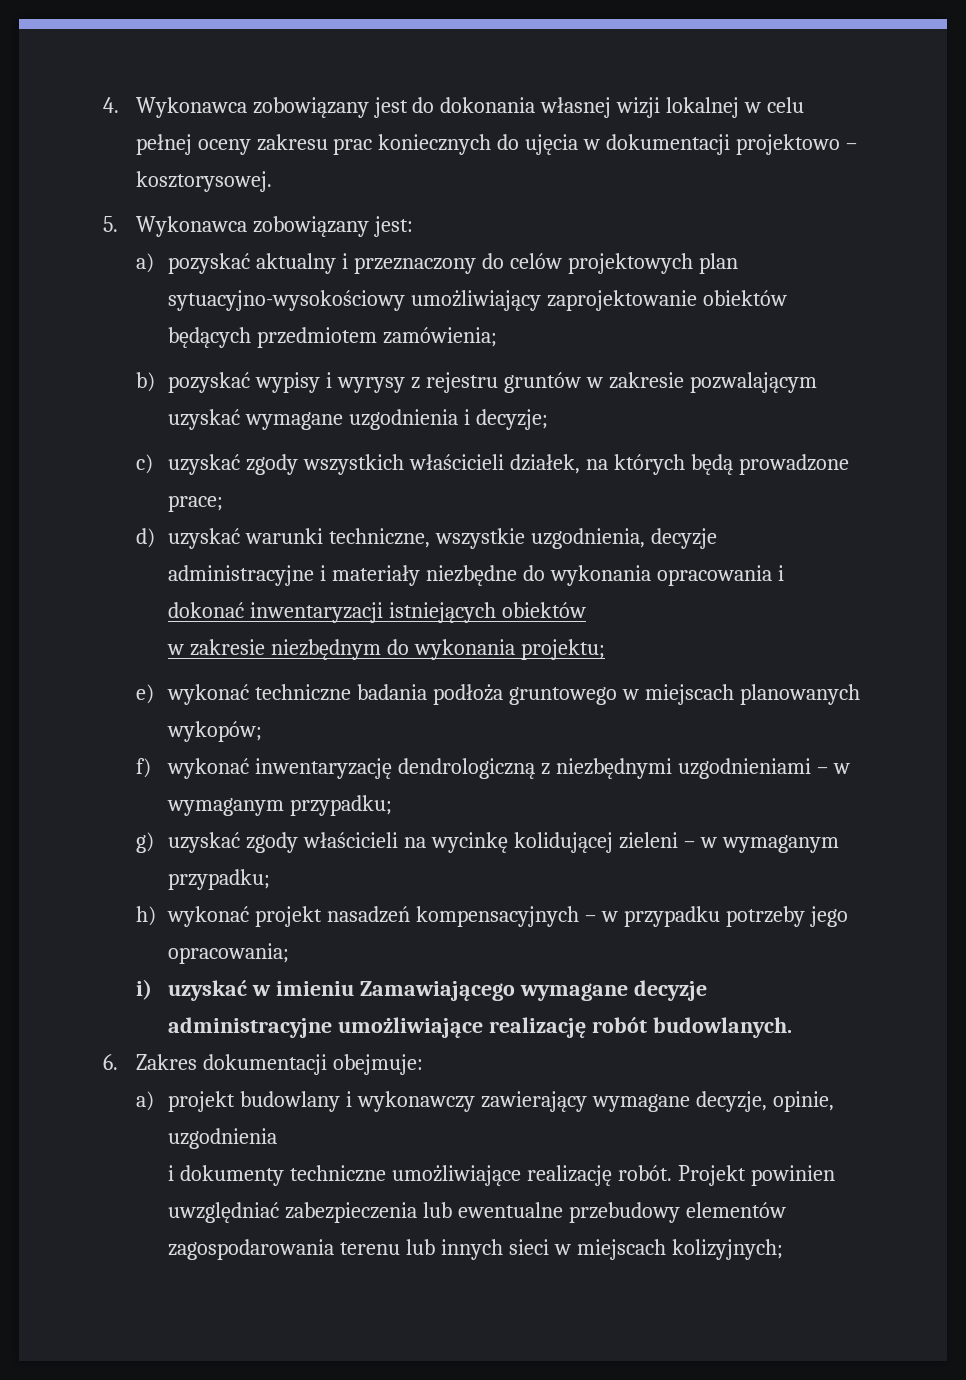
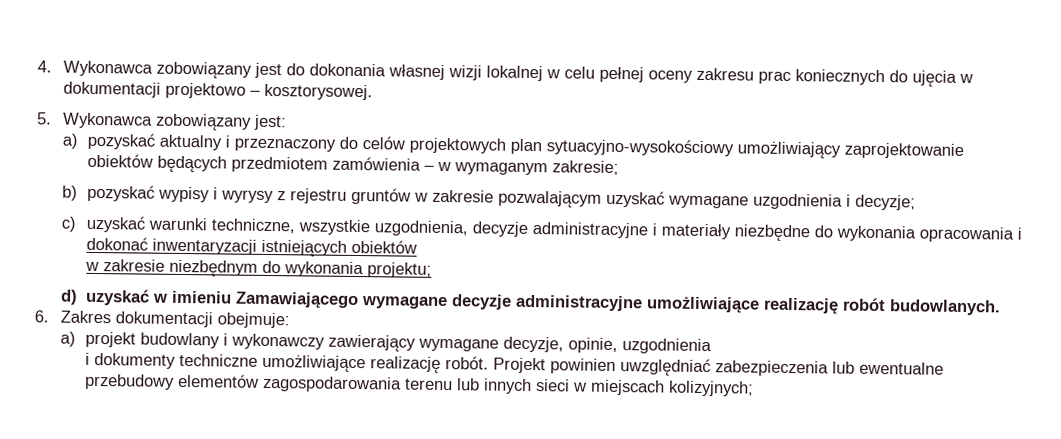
- a) pozyskać aktualny i przeznaczony do celów projektowych plan sytuacyjno-wysokościowy umożliwiający zaprojektowanie obiektów będących przedmiotem zamówienia;
+ a) pozyskać aktualny i przeznaczony do celów projektowych plan sytuacyjno-wysokościowy umożliwiający zaprojektowanie obiektów będących przedmiotem zamówienia – w wymaganym zakresie;
- c) uzyskać zgody wszystkich właścicieli działek, na których będą prowadzone prace;
- d) uzyskać warunki techniczne, wszystkie uzgodnienia, decyzje administracyjne i materiały niezbędne do wykonania opracowania i dokonać inwentaryzacji istniejących obiektów
+ c) uzyskać warunki techniczne, wszystkie uzgodnienia, decyzje administracyjne i materiały niezbędne do wykonania opracowania i dokonać inwentaryzacji istniejących obiektów
- e) wykonać techniczne badania podłoża gruntowego w miejscach planowanych wykopów;
- f) wykonać inwentaryzację dendrologiczną z niezbędnymi uzgodnieniami – w wymaganym przypadku;
- g) uzyskać zgody właścicieli na wycinkę kolidującej zieleni – w wymaganym przypadku;
- h) wykonać projekt nasadzeń kompensacyjnych – w przypadku potrzeby jego opracowania;
- i) uzyskać w imieniu Zamawiającego wymagane decyzje administracyjne umożliwiające realizację robót budowlanych.
+ d) uzyskać w imieniu Zamawiającego wymagane decyzje administracyjne umożliwiające realizację robót budowlanych.

